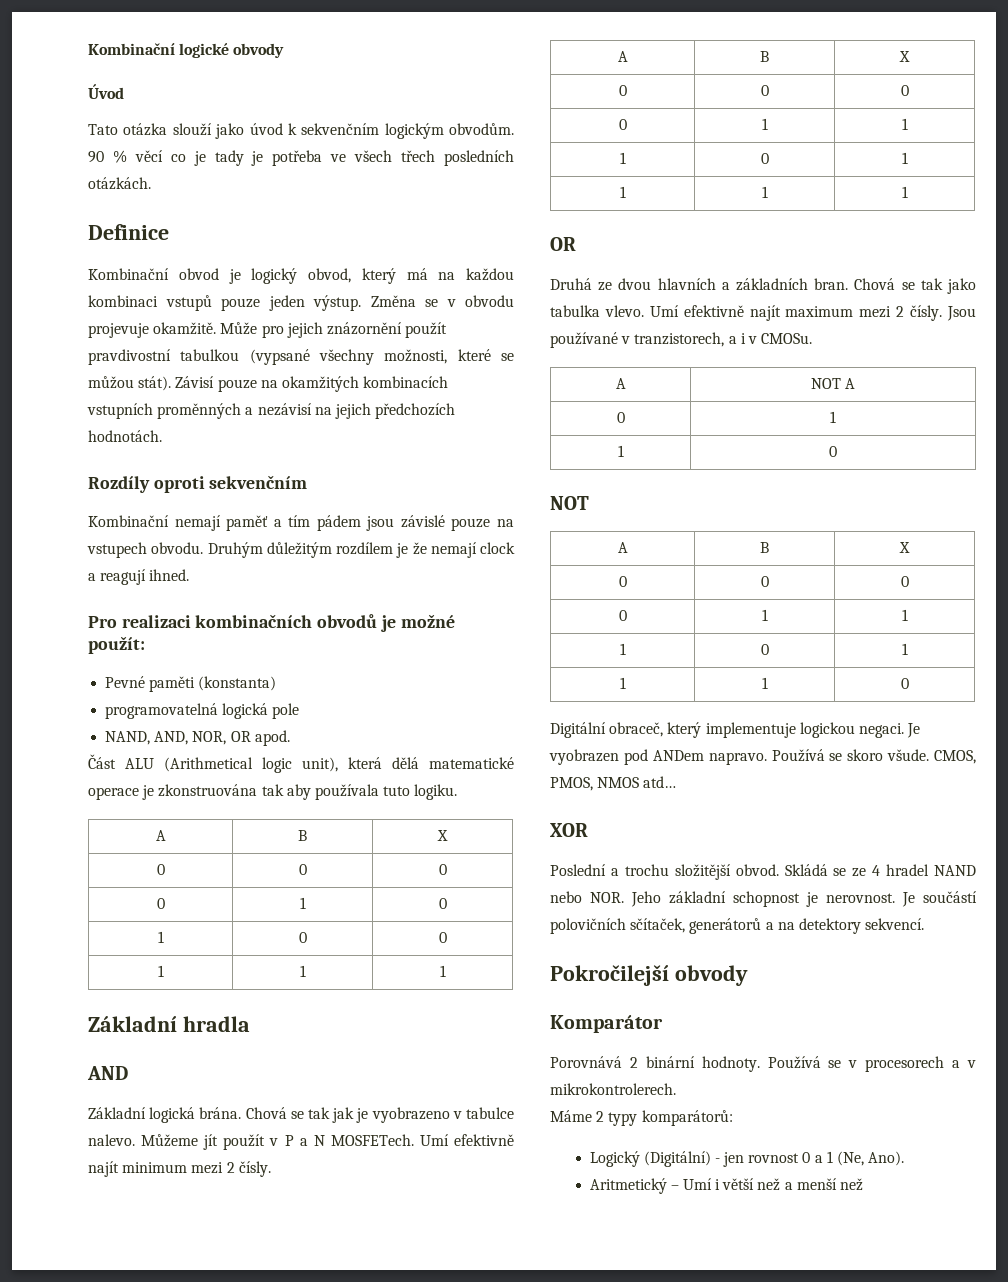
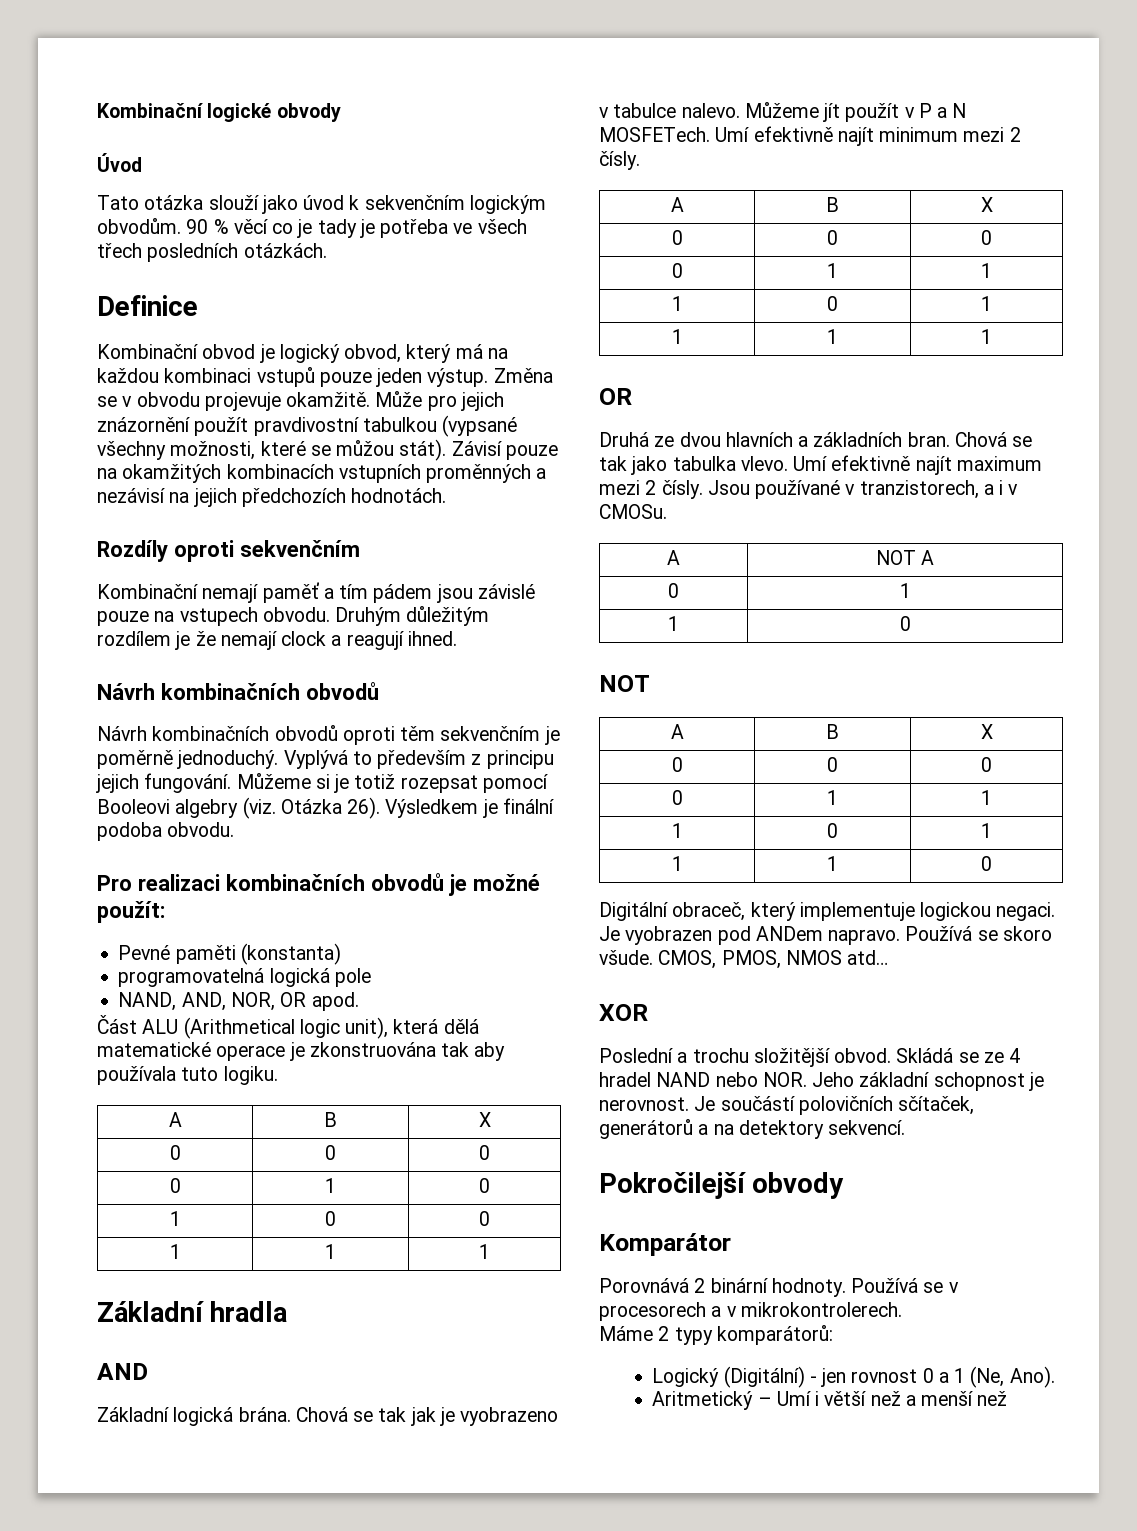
  Druhým důležitým rozdílem je že nemají clock a reagují ihned.
+ Návrh kombinačních obvodů
+ Návrh kombinačních obvodů oproti těm sekvenčním je poměrně jednoduchý. Vyplývá to především z principu jejich fungování. Můžeme si je totiž rozepsat pomocí Booleovi algebry (viz. Otázka 26). Výsledkem je finální podoba obvodu.

